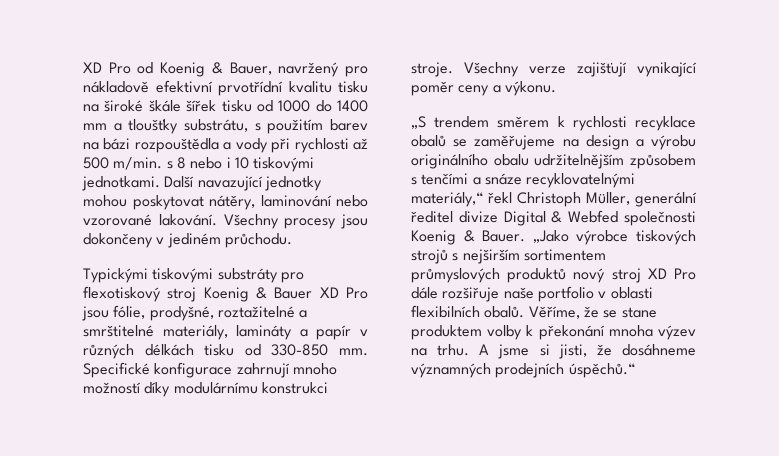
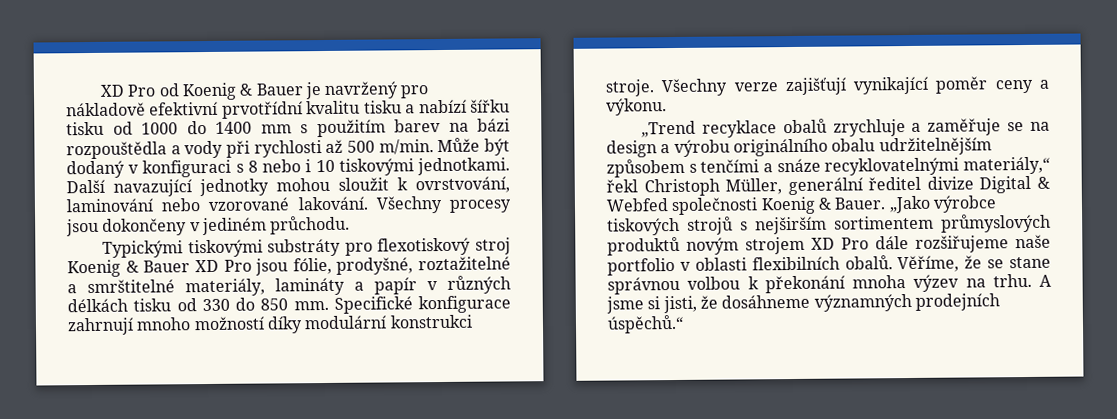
- XD Pro od Koenig & Bauer, navržený pro nákladově efektivní prvotřídní kvalitu tisku na široké škále šířek tisku od 1000 do 1400 mm a tloušťky substrátu, s použitím barev na bázi rozpouštědla a vody při rychlosti až 500 m/min. s 8 nebo i 10 tiskovými jednotkami.
+ XD Pro od Koenig & Bauer je navržený pro nákladově efektivní prvotřídní kvalitu tisku a nabízí šířku tisku od 1000 do 1400 mm s použitím barev na bázi rozpouštědla a vody při rychlosti až 500 m/min. Může být dodaný v konfiguraci s 8 nebo i 10 tiskovými jednotkami.
- Další navazující jednotky mohou poskytovat nátěry, laminování nebo vzorované lakování.
+ Další navazující jednotky mohou sloužit k ovrstvování, laminování nebo vzorované lakování.
- Typickými tiskovými substráty pro flexotiskový stroj Koenig & Bauer XD Pro jsou fólie, prodyšné, roztažitelné a smrštitelné materiály, lamináty a papír v různých délkách tisku od 330-850 mm.
+ Typickými tiskovými substráty pro flexotiskový stroj Koenig & Bauer XD Pro jsou fólie, prodyšné, roztažitelné a smrštitelné materiály, lamináty a papír v různých délkách tisku od 330 do 850 mm.
- Specifické konfigurace zahrnují mnoho možností díky modulárnímu konstrukci stroje.
+ Specifické konfigurace zahrnují mnoho možností díky modulární konstrukci stroje.
- „S trendem směrem k rychlosti recyklace obalů se zaměřujeme na design a výrobu originálního obalu udržitelnějším způsobem s tenčími a snáze recyklovatelnými materiály,“ řekl Christoph Müller, generální ředitel divize Digital & Webfed společnosti Koenig & Bauer.
+ „Trend recyklace obalů zrychluje a zaměřuje se na design a výrobu originálního obalu udržitelnějším způsobem s tenčími a snáze recyklovatelnými materiály,“ řekl Christoph Müller, generální ředitel divize Digital & Webfed společnosti Koenig & Bauer.
- „Jako výrobce tiskových strojů s nejširším sortimentem průmyslových produktů nový stroj XD Pro dále rozšiřuje naše portfolio v oblasti flexibilních obalů.
+ „Jako výrobce tiskových strojů s nejširším sortimentem průmyslových produktů novým strojem XD Pro dále rozšiřujeme naše portfolio v oblasti flexibilních obalů.
- Věříme, že se stane produktem volby k překonání mnoha výzev na trhu.
+ Věříme, že se stane správnou volbou k překonání mnoha výzev na trhu.

